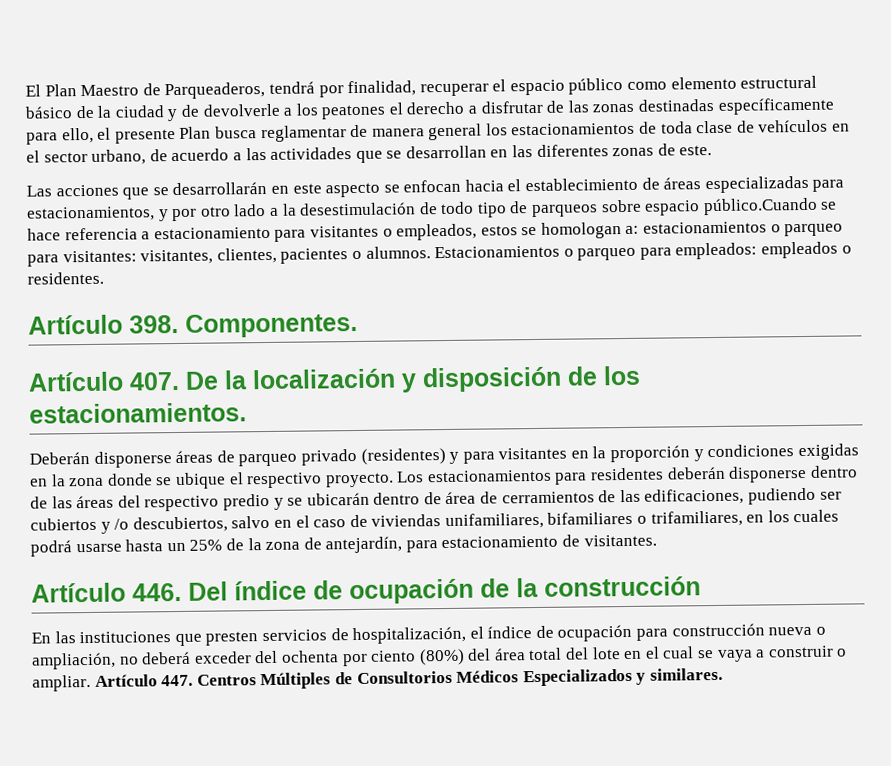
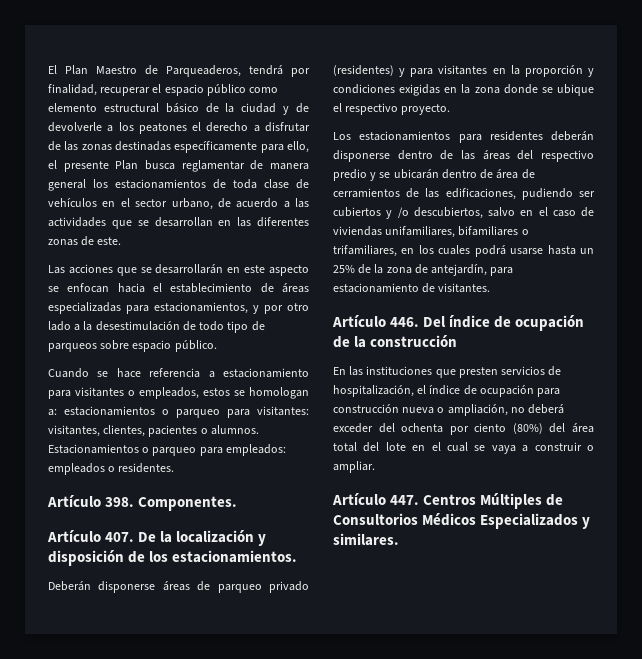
- Las acciones que se desarrollarán en este aspecto se enfocan hacia el establecimiento de áreas especializadas para estacionamientos, y por otro lado a la desestimulación de todo tipo de parqueos sobre espacio público.Cuando se hace referencia a estacionamiento para visitantes o empleados, estos se homologan a: estacionamientos o parqueo para visitantes: visitantes, clientes, pacientes o alumnos.
+ Las acciones que se desarrollarán en este aspecto se enfocan hacia el establecimiento de áreas especializadas para estacionamientos, y por otro lado a la desestimulación de todo tipo de parqueos sobre espacio público.
+ Cuando se hace referencia a estacionamiento para visitantes o empleados, estos se homologan a: estacionamientos o parqueo para visitantes: visitantes, clientes, pacientes o alumnos.
- Deberán disponerse áreas de parqueo privado (residentes) y para visitantes en la proporción y condiciones exigidas en la zona donde se ubique el respectivo proyecto. Los estacionamientos para residentes deberán disponerse dentro de las áreas del respectivo predio y se ubicarán dentro de área de cerramientos de las edificaciones, pudiendo ser cubiertos y /o descubiertos, salvo en el caso de viviendas unifamiliares, bifamiliares o trifamiliares, en los cuales podrá usarse hasta un 25% de la zona de antejardín, para estacionamiento de visitantes.
+ Deberán disponerse áreas de parqueo privado (residentes) y para visitantes en la proporción y condiciones exigidas en la zona donde se ubique el respectivo proyecto.
+ Los estacionamientos para residentes deberán disponerse dentro de las áreas del respectivo predio y se ubicarán dentro de área de cerramientos de las edificaciones, pudiendo ser cubiertos y /o descubiertos, salvo en el caso de viviendas unifamiliares, bifamiliares o trifamiliares, en los cuales podrá usarse hasta un 25% de la zona de antejardín, para estacionamiento de visitantes.
- En las instituciones que presten servicios de hospitalización, el índice de ocupación para construcción nueva o ampliación, no deberá exceder del ochenta por ciento (80%) del área total del lote en el cual se vaya a construir o ampliar. Artículo 447. Centros Múltiples de Consultorios Médicos Especializados y similares.
+ En las instituciones que presten servicios de hospitalización, el índice de ocupación para construcción nueva o ampliación, no deberá exceder del ochenta por ciento (80%) del área total del lote en el cual se vaya a construir o ampliar.
+ Artículo 447. Centros Múltiples de Consultorios Médicos Especializados y similares.

